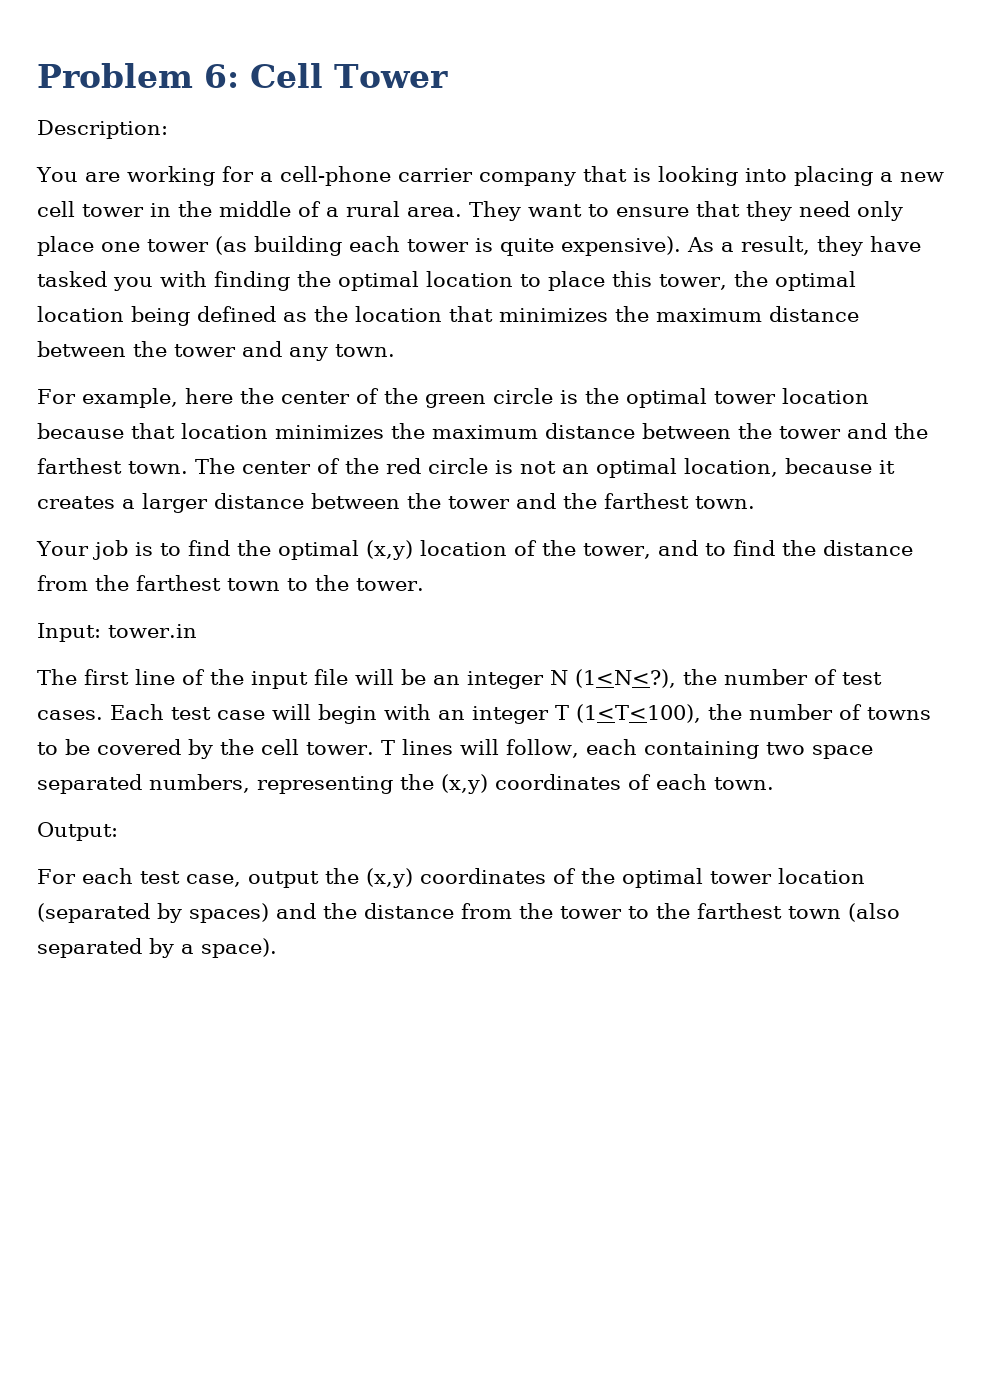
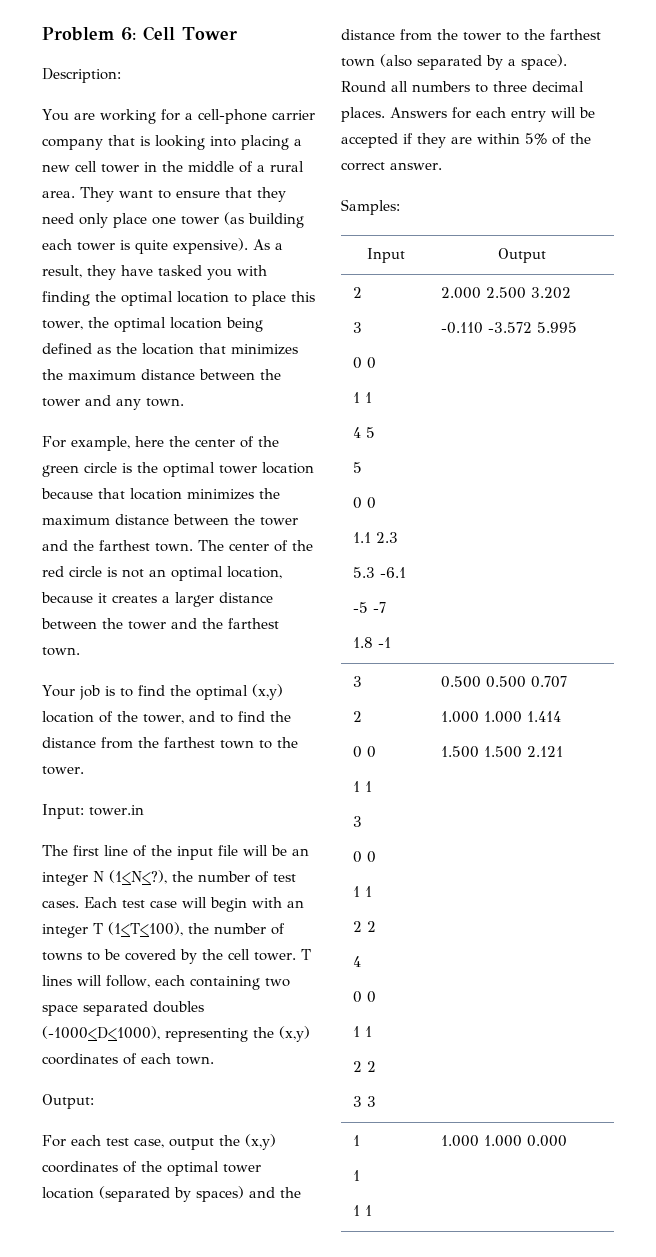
- T lines will follow, each containing two space separated numbers, representing the (x,y) coordinates of each town.
+ T lines will follow, each containing two space separated doubles (-1000<D<1000), representing the (x,y) coordinates of each town.
+ Round all numbers to three decimal places. Answers for each entry will be accepted if they are within 5% of the correct answer.
+ Samples:
+ Input | Output
+ 2
+ 3
+ 0 0
+ 1 1
+ 4 5
+ 5
+ 0 0
+ 1.1 2.3
+ 5.3 -6.1
+ -5 -7
+ 1.8 -1 | 2.000 2.500 3.202
+ -0.110 -3.572 5.995
+ 3
+ 2
+ 0 0
+ 1 1
+ 3
+ 0 0
+ 1 1
+ 2 2
+ 4
+ 0 0
+ 1 1
+ 2 2
+ 3 3 | 0.500 0.500 0.707
+ 1.000 1.000 1.414
+ 1.500 1.500 2.121
+ 1
+ 1
+ 1 1 | 1.000 1.000 0.000

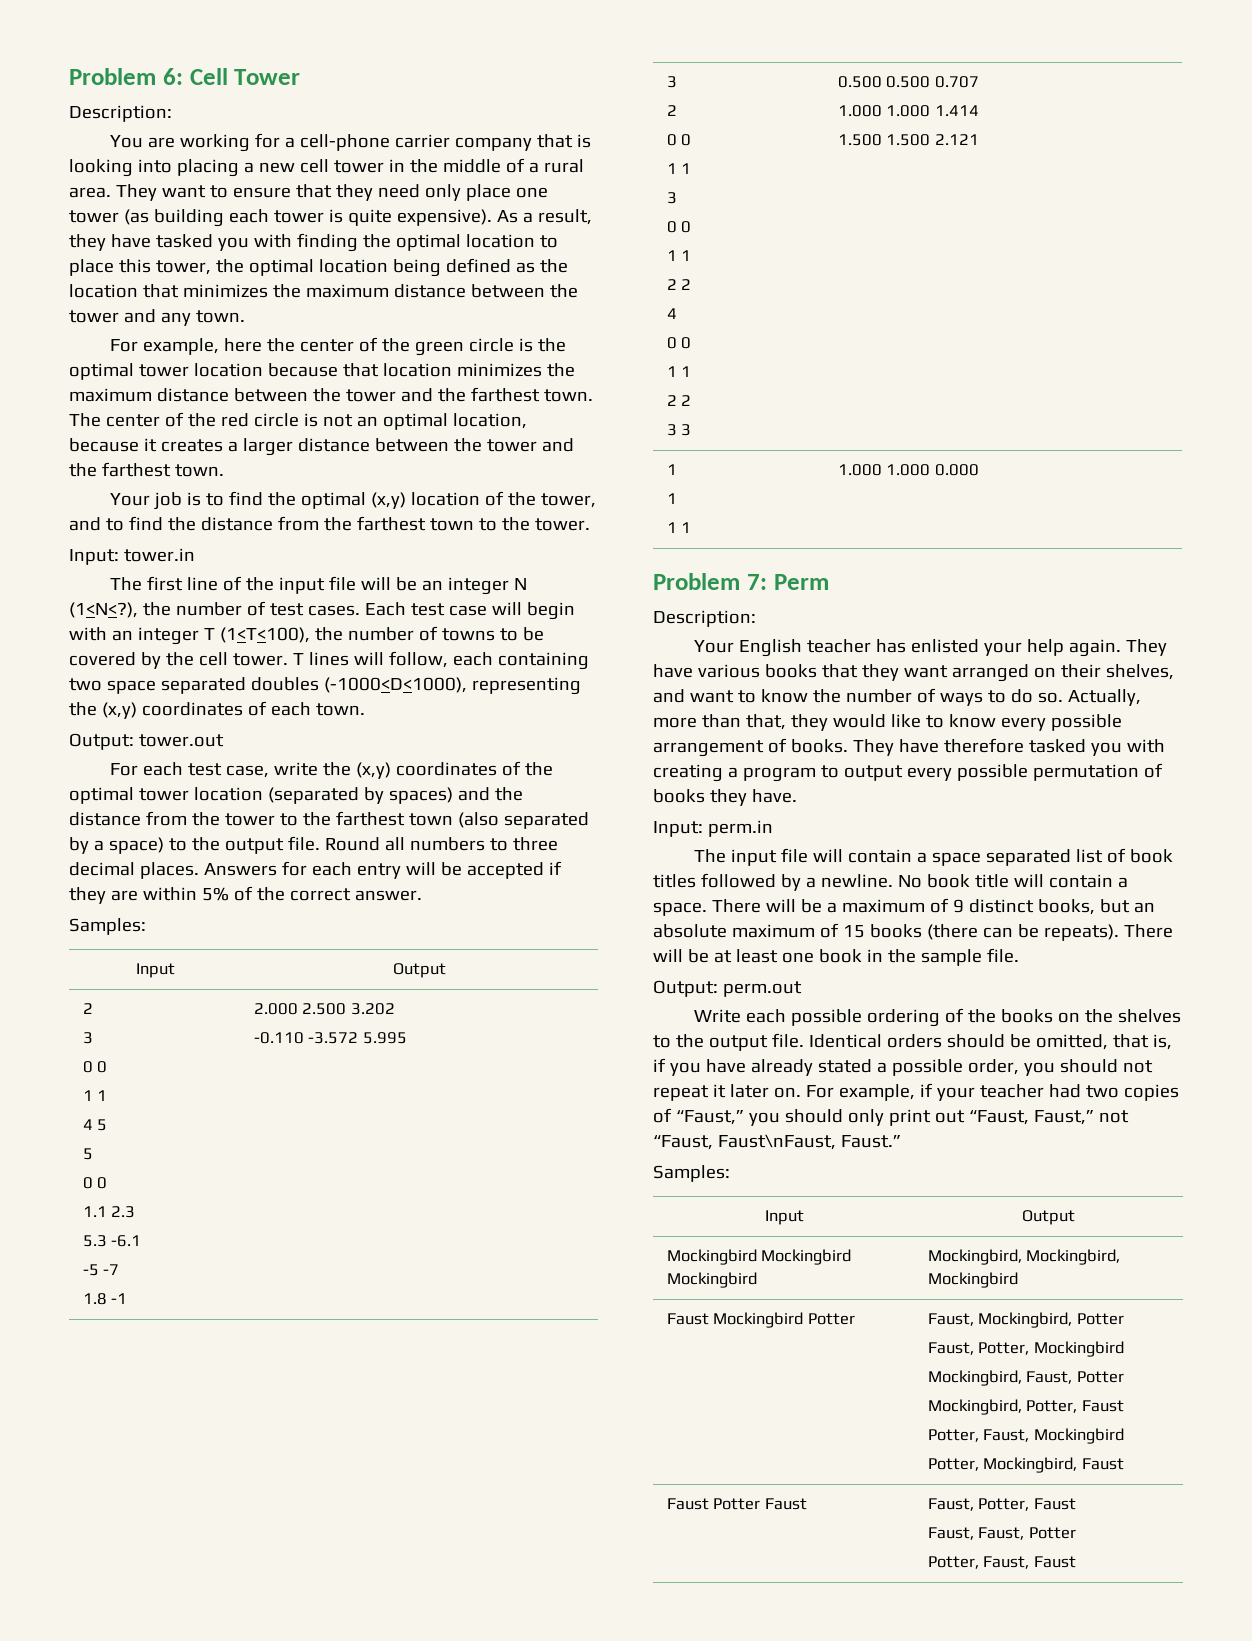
- Output:
+ Output: tower.out
- For each test case, output the (x,y) coordinates of the optimal tower location (separated by spaces) and the distance from the tower to the farthest town (also separated by a space).
+ For each test case, write the (x,y) coordinates of the optimal tower location (separated by spaces) and the distance from the tower to the farthest town (also separated by a space) to the output file.
+ Problem 7: Perm
+ Description:
+ Your English teacher has enlisted your help again. They have various books that they want arranged on their shelves, and want to know the number of ways to do so. Actually, more than that, they would like to know every possible arrangement of books. They have therefore tasked you with creating a program to output every possible permutation of books they have.
+ Input: perm.in
+ The input file will contain a space separated list of book titles followed by a newline. No book title will contain a space. There will be a maximum of 9 distinct books, but an absolute maximum of 15 books (there can be repeats). There will be at least one book in the sample file.
+ Output: perm.out
+ Write each possible ordering of the books on the shelves to the output file. Identical orders should be omitted, that is, if you have already stated a possible order, you should not repeat it later on. For example, if your teacher had two copies of “Faust,” you should only print out “Faust, Faust,” not “Faust, Faust\nFaust, Faust.”
+ Samples:
+ Input | Output
+ Mockingbird Mockingbird Mockingbird | Mockingbird, Mockingbird, Mockingbird
+ Faust Mockingbird Potter | Faust, Mockingbird, Potter
+ Faust, Potter, Mockingbird
+ Mockingbird, Faust, Potter
+ Mockingbird, Potter, Faust
+ Potter, Faust, Mockingbird
+ Potter, Mockingbird, Faust
+ Faust Potter Faust | Faust, Potter, Faust
+ Faust, Faust, Potter
+ Potter, Faust, Faust

